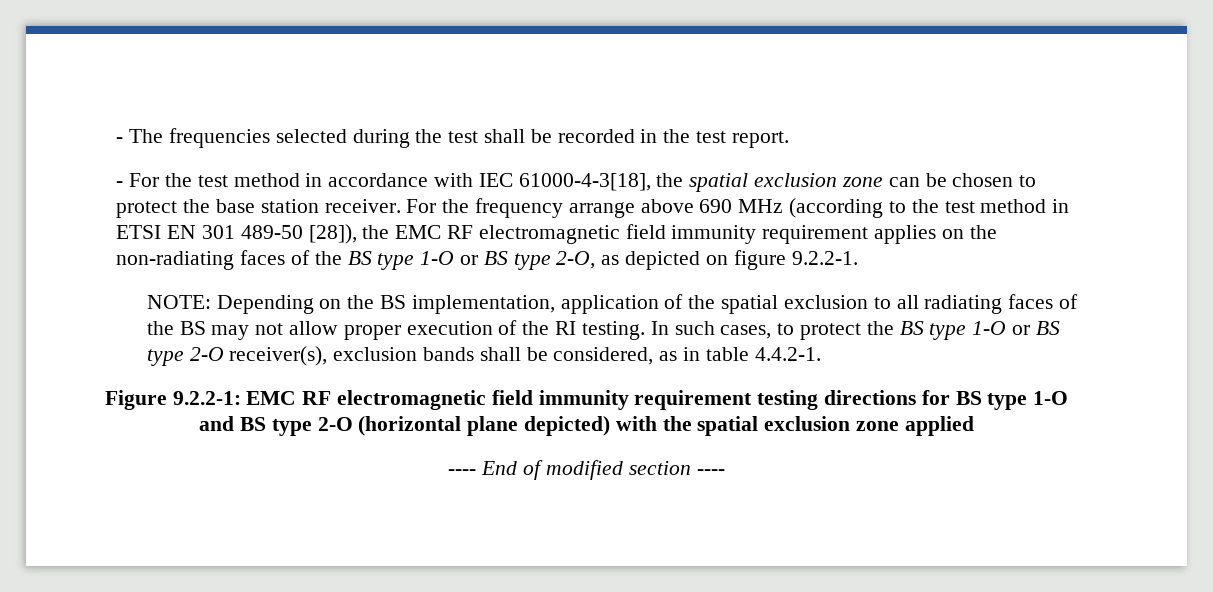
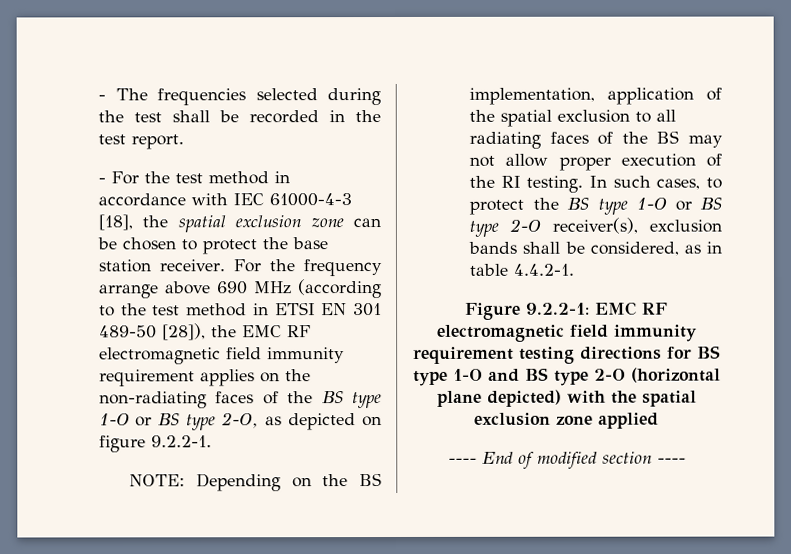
- - For the test method in accordance with IEC 61000-4-3[18], the spatial exclusion zone can be chosen to protect the base station receiver.
+ - For the test method in accordance with IEC 61000-4-3 [18], the spatial exclusion zone can be chosen to protect the base station receiver.

